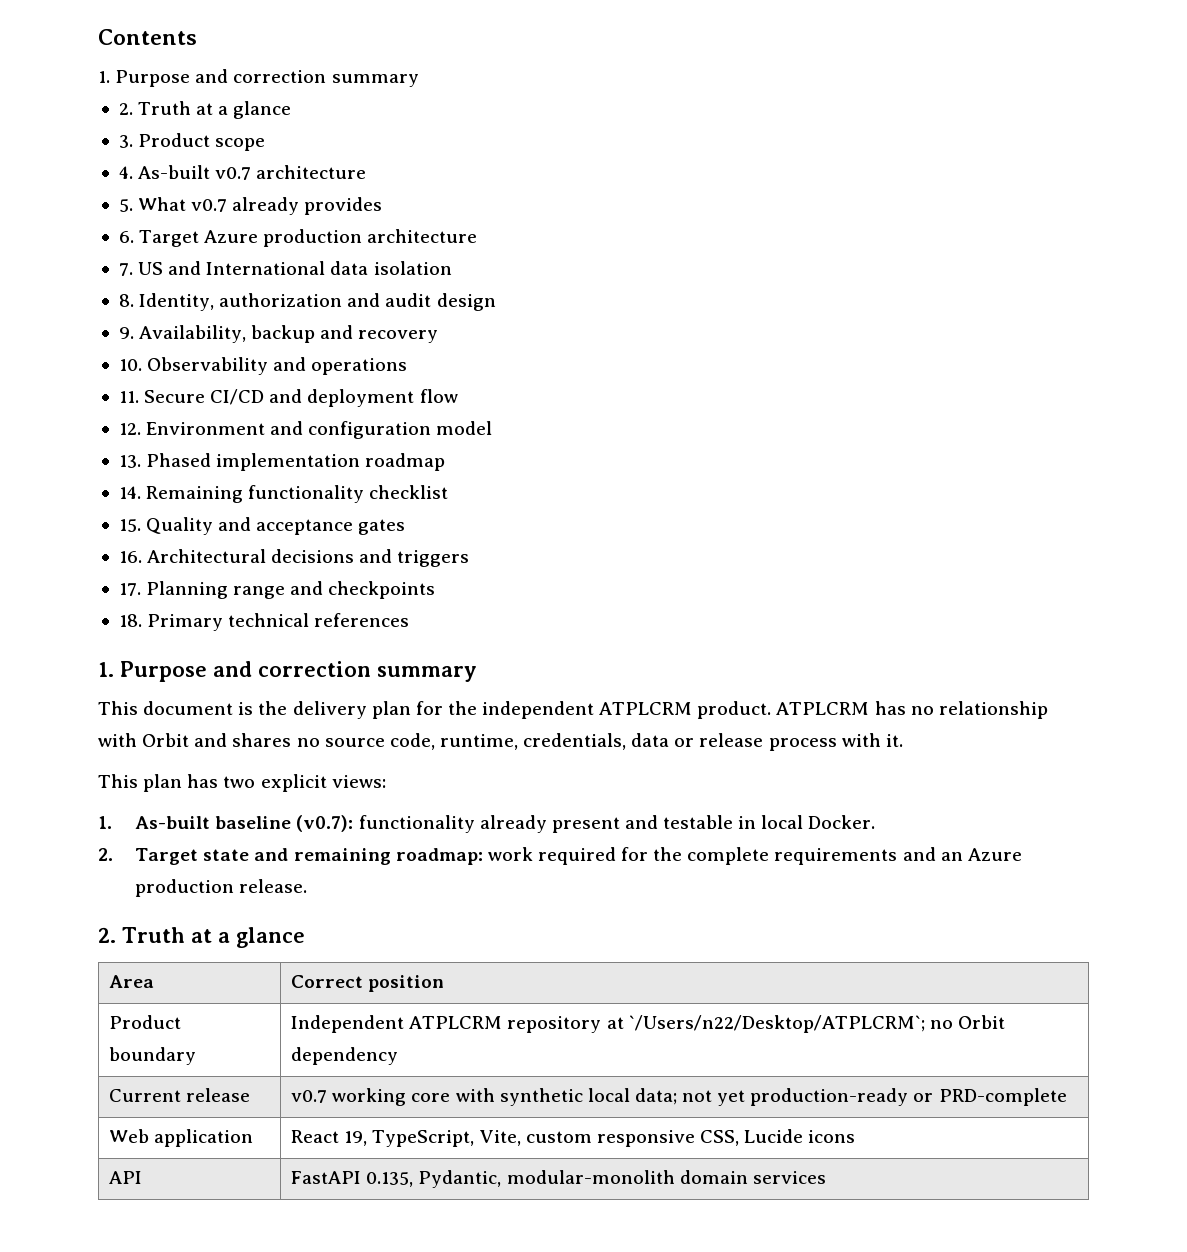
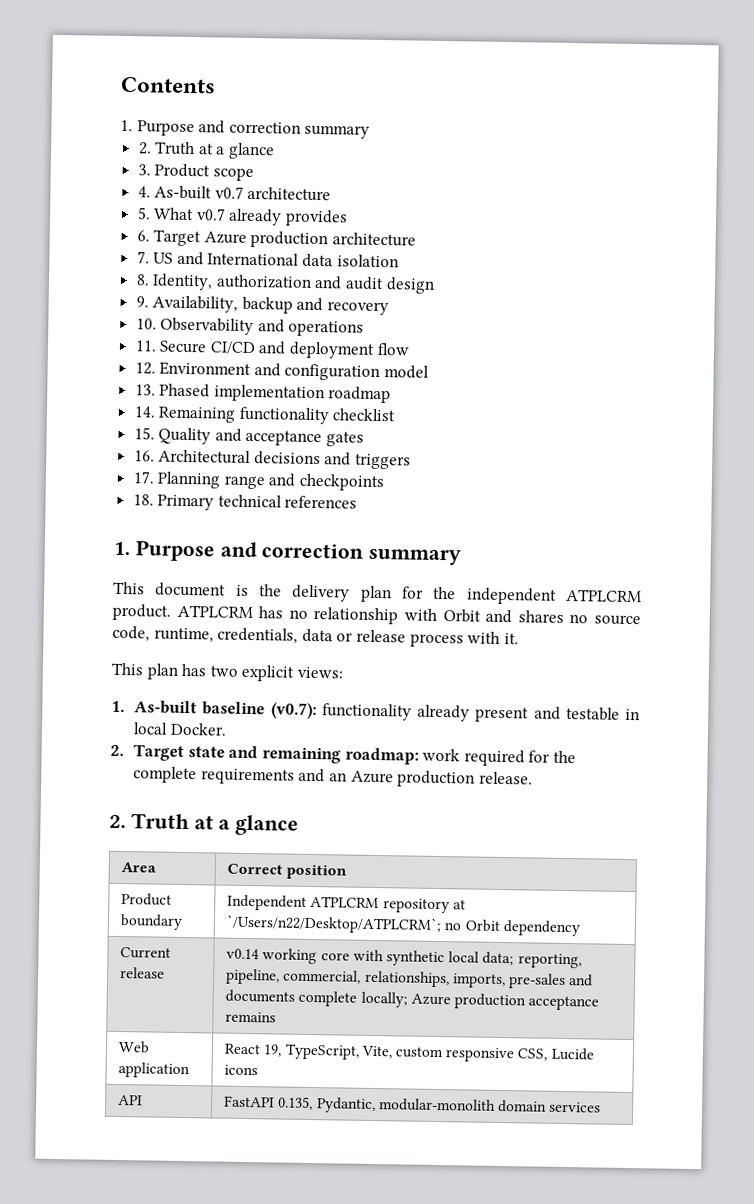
- Current release | v0.7 working core with synthetic local data; not yet production-ready or PRD-complete
+ Current release | v0.14 working core with synthetic local data; reporting, pipeline, commercial, relationships, imports, pre-sales and documents complete locally; Azure production acceptance remains

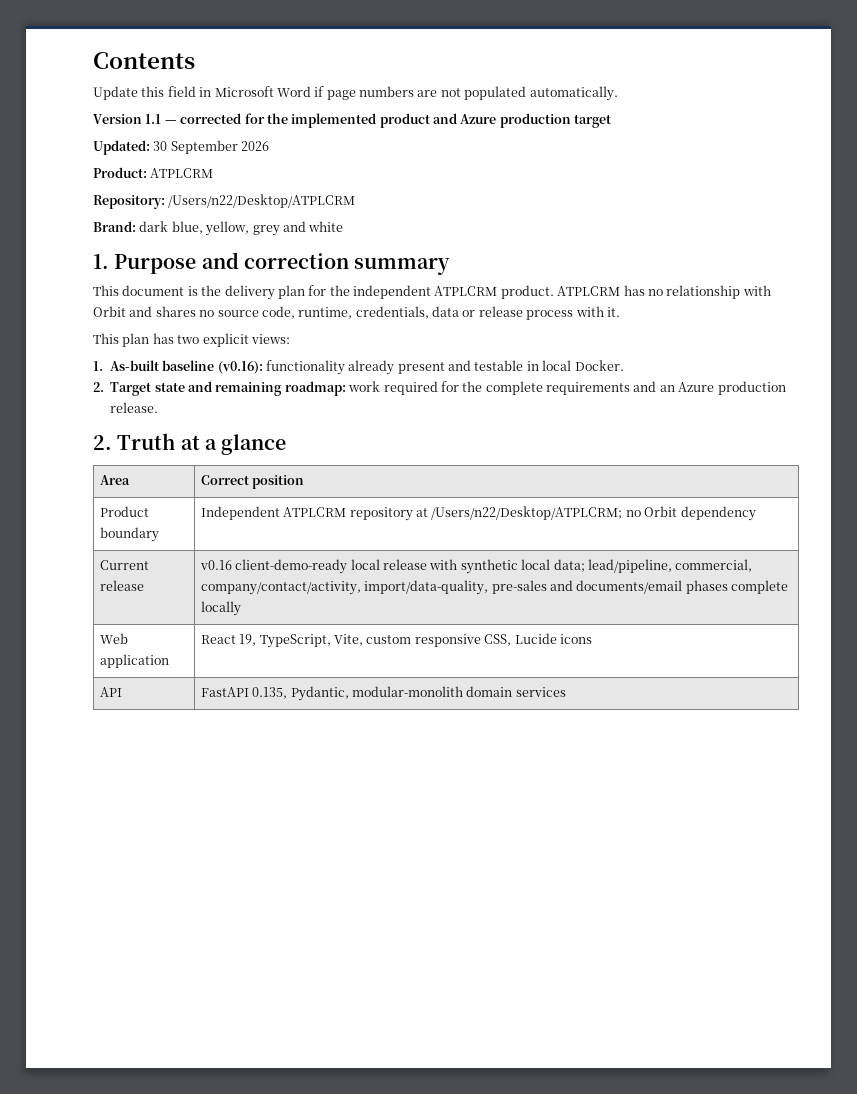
  Contents
- 1. Purpose and correction summary
- 2. Truth at a glance
- 3. Product scope
- 4. As-built v0.7 architecture
- 5. What v0.7 already provides
- 6. Target Azure production architecture
- 7. US and International data isolation
- 8. Identity, authorization and audit design
- 9. Availability, backup and recovery
- 10. Observability and operations
- 11. Secure CI/CD and deployment flow
- 12. Environment and configuration model
- 13. Phased implementation roadmap
- 14. Remaining functionality checklist
- 15. Quality and acceptance gates
- 16. Architectural decisions and triggers
- 17. Planning range and checkpoints
- 18. Primary technical references
+ Update this field in Microsoft Word if page numbers are not populated automatically.
+ Version 1.1 — corrected for the implemented product and Azure production target
+ Updated: 30 September 2026
+ Product: ATPLCRM
+ Repository: /Users/n22/Desktop/ATPLCRM
+ Brand: dark blue, yellow, grey and white
- 1. As-built baseline (v0.7): functionality already present and testable in local Docker.
+ 1. As-built baseline (v0.16): functionality already present and testable in local Docker.
- Product boundary | Independent ATPLCRM repository at `/Users/n22/Desktop/ATPLCRM`; no Orbit dependency
+ Product boundary | Independent ATPLCRM repository at /Users/n22/Desktop/ATPLCRM; no Orbit dependency
- Current release | v0.14 working core with synthetic local data; reporting, pipeline, commercial, relationships, imports, pre-sales and documents complete locally; Azure production acceptance remains
+ Current release | v0.16 client-demo-ready local release with synthetic local data; lead/pipeline, commercial, company/contact/activity, import/data-quality, pre-sales and documents/email phases complete locally

